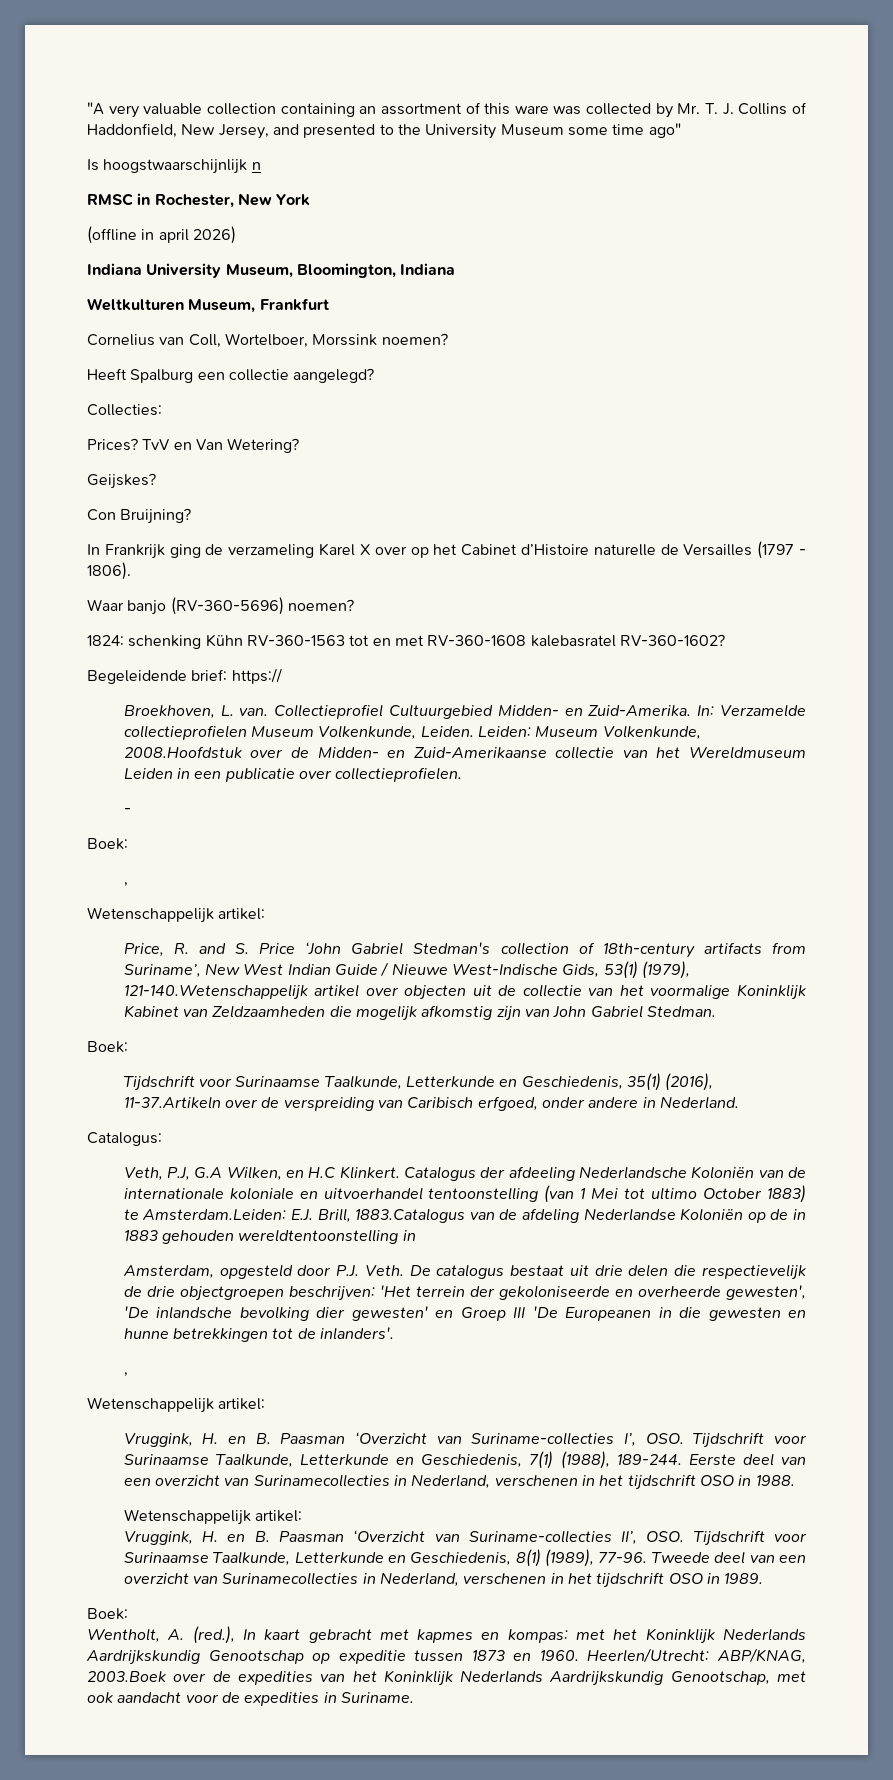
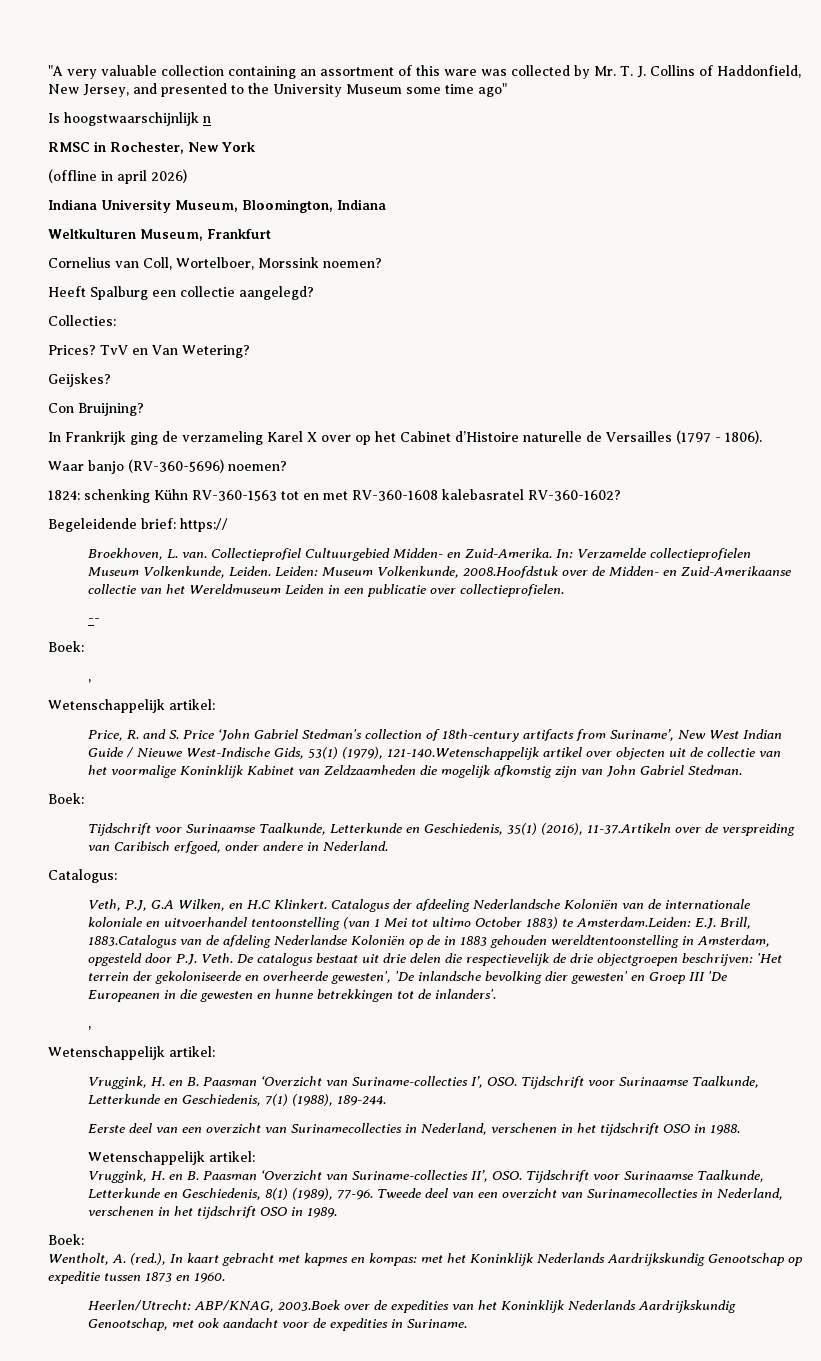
  Leiden: Museum Volkenkunde, 2008.Hoofdstuk over de Midden- en Zuid-Amerikaanse collectie van het Wereldmuseum Leiden in een publicatie over collectieprofielen.
- -
+ --
- Catalogus der afdeeling Nederlandsche Koloniën van de internationale koloniale en uitvoerhandel tentoonstelling (van 1 Mei tot ultimo October 1883) te Amsterdam.Leiden: E.J. Brill, 1883.Catalogus van de afdeling Nederlandse Koloniën op de in 1883 gehouden wereldtentoonstelling in
- Amsterdam, opgesteld door P.J. Veth.
+ Catalogus der afdeeling Nederlandsche Koloniën van de internationale koloniale en uitvoerhandel tentoonstelling (van 1 Mei tot ultimo October 1883) te Amsterdam.Leiden: E.J. Brill, 1883.Catalogus van de afdeling Nederlandse Koloniën op de in 1883 gehouden wereldtentoonstelling in Amsterdam, opgesteld door P.J. Veth.
- Vruggink, H. en B. Paasman ‘Overzicht van Suriname-collecties I’, OSO. Tijdschrift voor Surinaamse Taalkunde, Letterkunde en Geschiedenis, 7(1) (1988), 189-244. Eerste deel van een overzicht van Surinamecollecties in Nederland, verschenen in het tijdschrift OSO in 1988.
+ Vruggink, H. en B. Paasman ‘Overzicht van Suriname-collecties I’, OSO. Tijdschrift voor Surinaamse Taalkunde, Letterkunde en Geschiedenis, 7(1) (1988), 189-244.
+ Eerste deel van een overzicht van Surinamecollecties in Nederland, verschenen in het tijdschrift OSO in 1988.
- Wentholt, A. (red.), In kaart gebracht met kapmes en kompas: met het Koninklijk Nederlands Aardrijkskundig Genootschap op expeditie tussen 1873 en 1960. Heerlen/Utrecht: ABP/KNAG, 2003.Boek over de expedities van het Koninklijk Nederlands Aardrijkskundig Genootschap, met ook aandacht voor de expedities in Suriname.
+ Wentholt, A. (red.), In kaart gebracht met kapmes en kompas: met het Koninklijk Nederlands Aardrijkskundig Genootschap op expeditie tussen 1873 en 1960.
+ Heerlen/Utrecht: ABP/KNAG, 2003.Boek over de expedities van het Koninklijk Nederlands Aardrijkskundig Genootschap, met ook aandacht voor de expedities in Suriname.

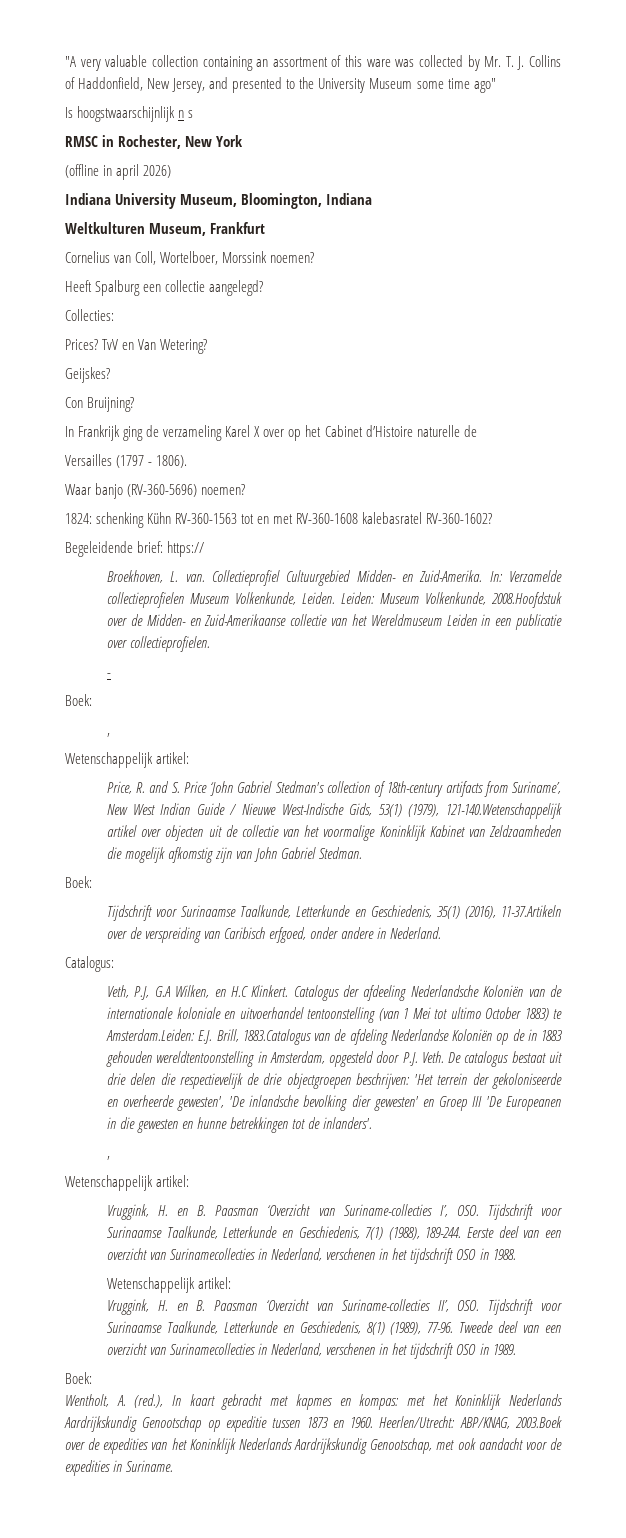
- Is hoogstwaarschijnlijk n
+ Is hoogstwaarschijnlijk n s
- In Frankrijk ging de verzameling Karel X over op het Cabinet d’Histoire naturelle de Versailles (1797 - 1806).
+ In Frankrijk ging de verzameling Karel X over op het Cabinet d’Histoire naturelle de
+ Versailles (1797 - 1806).
  Leiden: Museum Volkenkunde, 2008.Hoofdstuk over de Midden- en Zuid-Amerikaanse collectie van het Wereldmuseum Leiden in een publicatie over collectieprofielen.
- --
+ -
- Vruggink, H. en B. Paasman ‘Overzicht van Suriname-collecties I’, OSO. Tijdschrift voor Surinaamse Taalkunde, Letterkunde en Geschiedenis, 7(1) (1988), 189-244.
- Eerste deel van een overzicht van Surinamecollecties in Nederland, verschenen in het tijdschrift OSO in 1988.
+ Vruggink, H. en B. Paasman ‘Overzicht van Suriname-collecties I’, OSO. Tijdschrift voor Surinaamse Taalkunde, Letterkunde en Geschiedenis, 7(1) (1988), 189-244. Eerste deel van een overzicht van Surinamecollecties in Nederland, verschenen in het tijdschrift OSO in 1988.
- Wentholt, A. (red.), In kaart gebracht met kapmes en kompas: met het Koninklijk Nederlands Aardrijkskundig Genootschap op expeditie tussen 1873 en 1960.
- Heerlen/Utrecht: ABP/KNAG, 2003.Boek over de expedities van het Koninklijk Nederlands Aardrijkskundig Genootschap, met ook aandacht voor de expedities in Suriname.
+ Wentholt, A. (red.), In kaart gebracht met kapmes en kompas: met het Koninklijk Nederlands Aardrijkskundig Genootschap op expeditie tussen 1873 en 1960. Heerlen/Utrecht: ABP/KNAG, 2003.Boek over de expedities van het Koninklijk Nederlands Aardrijkskundig Genootschap, met ook aandacht voor de expedities in Suriname.

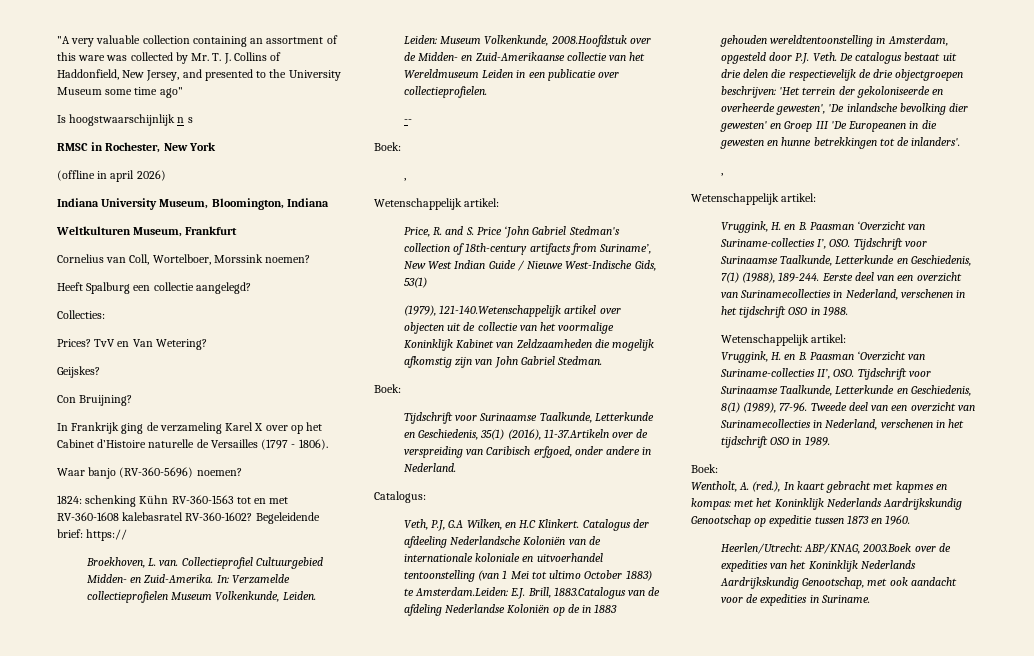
- In Frankrijk ging de verzameling Karel X over op het Cabinet d’Histoire naturelle de
- Versailles (1797 - 1806).
+ In Frankrijk ging de verzameling Karel X over op het Cabinet d’Histoire naturelle de Versailles (1797 - 1806).
- 1824: schenking Kühn RV-360-1563 tot en met RV-360-1608 kalebasratel RV-360-1602?
- Begeleidende brief: https://
+ 1824: schenking Kühn RV-360-1563 tot en met RV-360-1608 kalebasratel RV-360-1602? Begeleidende brief: https://
  Leiden: Museum Volkenkunde, 2008.Hoofdstuk over de Midden- en Zuid-Amerikaanse collectie van het Wereldmuseum Leiden in een publicatie over collectieprofielen.
- -
+ --
- Price, R. and S. Price ‘John Gabriel Stedman's collection of 18th-century artifacts from Suriname’, New West Indian Guide / Nieuwe West-Indische Gids, 53(1) (1979), 121-140.Wetenschappelijk artikel over objecten uit de collectie van het voormalige Koninklijk Kabinet van Zeldzaamheden die mogelijk afkomstig zijn van John Gabriel Stedman.
+ Price, R. and S. Price ‘John Gabriel Stedman's collection of 18th-century artifacts from Suriname’, New West Indian Guide / Nieuwe West-Indische Gids, 53(1)
+ (1979), 121-140.Wetenschappelijk artikel over objecten uit de collectie van het voormalige Koninklijk Kabinet van Zeldzaamheden die mogelijk afkomstig zijn van John Gabriel Stedman.
- Wentholt, A. (red.), In kaart gebracht met kapmes en kompas: met het Koninklijk Nederlands Aardrijkskundig Genootschap op expeditie tussen 1873 en 1960. Heerlen/Utrecht: ABP/KNAG, 2003.Boek over de expedities van het Koninklijk Nederlands Aardrijkskundig Genootschap, met ook aandacht voor de expedities in Suriname.
+ Wentholt, A. (red.), In kaart gebracht met kapmes en kompas: met het Koninklijk Nederlands Aardrijkskundig Genootschap op expeditie tussen 1873 en 1960.
+ Heerlen/Utrecht: ABP/KNAG, 2003.Boek over de expedities van het Koninklijk Nederlands Aardrijkskundig Genootschap, met ook aandacht voor de expedities in Suriname.

